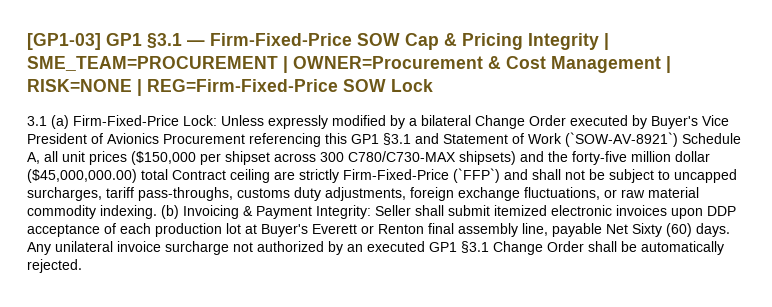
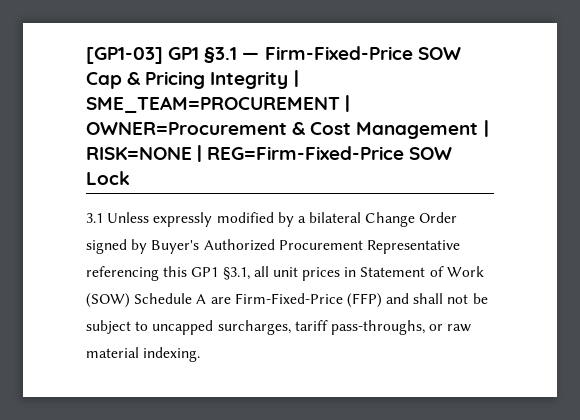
- 3.1 (a) Firm-Fixed-Price Lock: Unless expressly modified by a bilateral Change Order executed by Buyer's Vice President of Avionics Procurement referencing this GP1 §3.1 and Statement of Work (`SOW-AV-8921`) Schedule A, all unit prices ($150,000 per shipset across 300 C780/C730-MAX shipsets) and the forty-five million dollar ($45,000,000.00) total Contract ceiling are strictly Firm-Fixed-Price (`FFP`) and shall not be subject to uncapped surcharges, tariff pass-throughs, customs duty adjustments, foreign exchange fluctuations, or raw material commodity indexing. (b) Invoicing & Payment Integrity: Seller shall submit itemized electronic invoices upon DDP acceptance of each production lot at Buyer's Everett or Renton final assembly line, payable Net Sixty (60) days. Any unilateral invoice surcharge not authorized by an executed GP1 §3.1 Change Order shall be automatically rejected.
+ 3.1 Unless expressly modified by a bilateral Change Order signed by Buyer's Authorized Procurement Representative referencing this GP1 §3.1, all unit prices in Statement of Work (SOW) Schedule A are Firm-Fixed-Price (FFP) and shall not be subject to uncapped surcharges, tariff pass-throughs, or raw material indexing.

